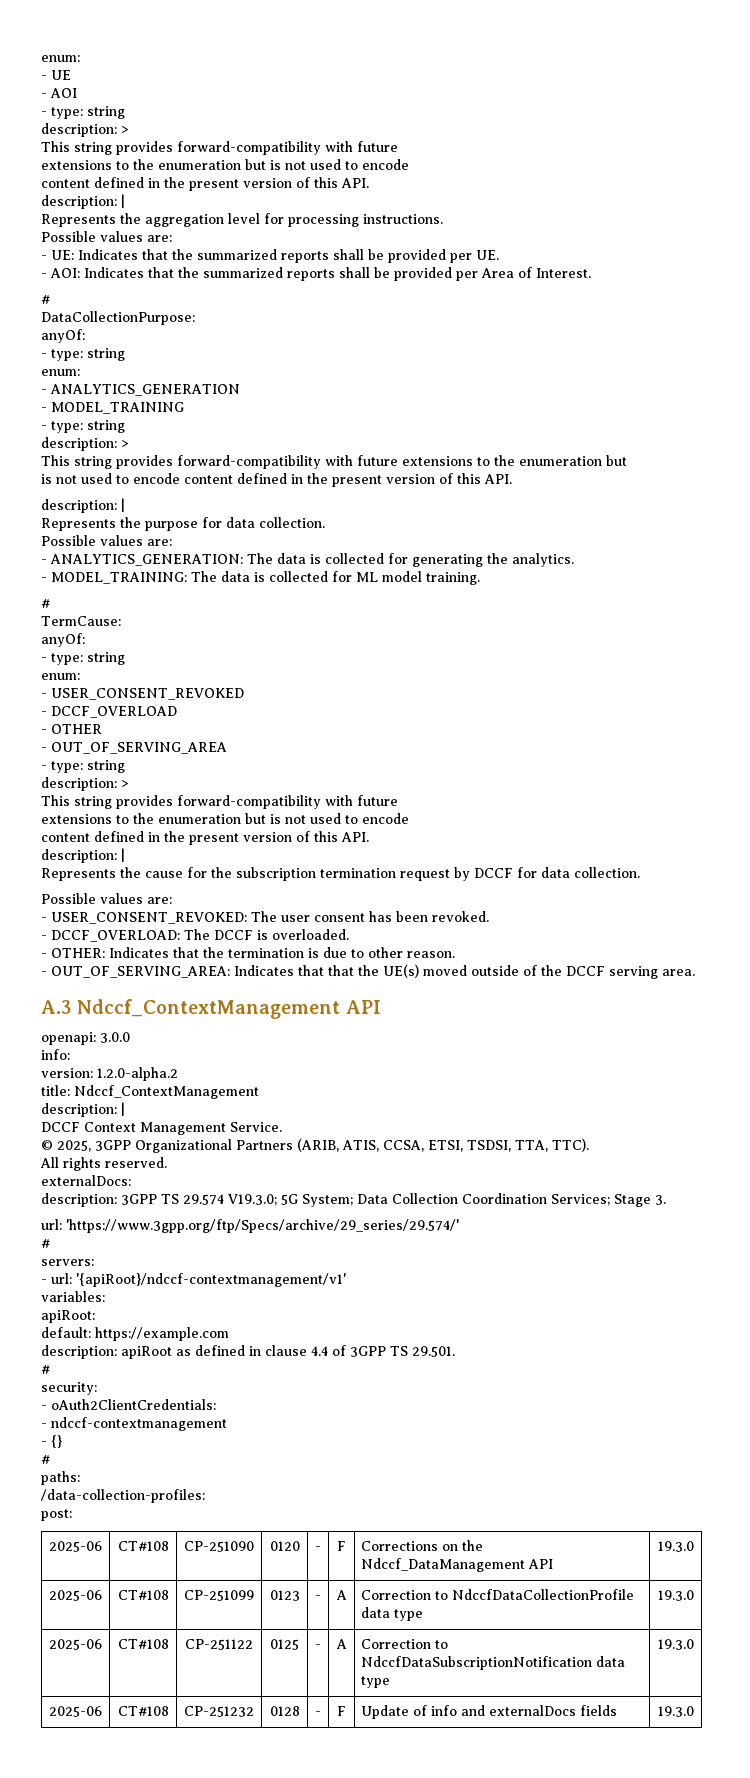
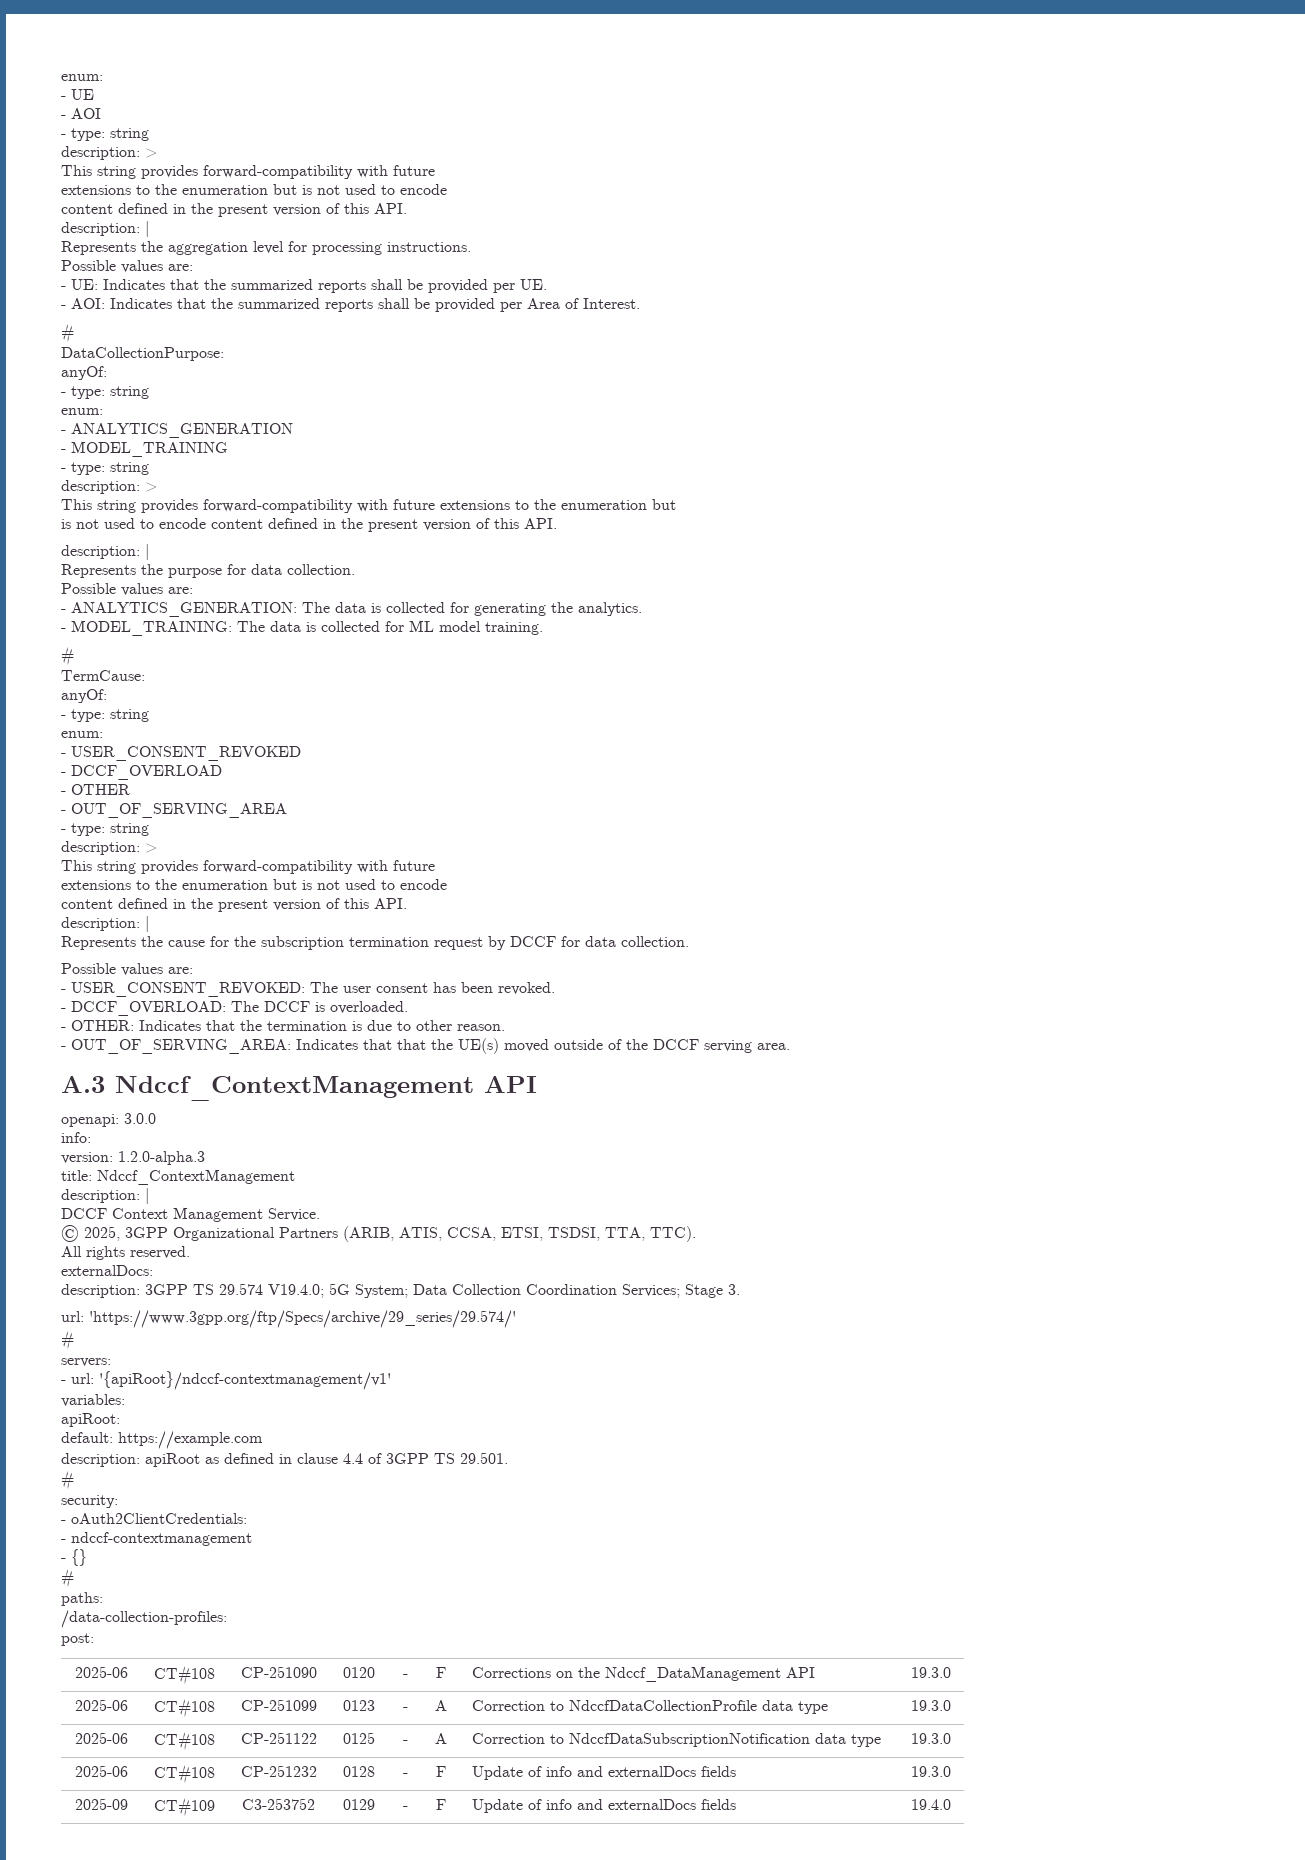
- version: 1.2.0-alpha.2
+ version: 1.2.0-alpha.3
- description: 3GPP TS 29.574 V19.3.0; 5G System; Data Collection Coordination Services; Stage 3.
+ description: 3GPP TS 29.574 V19.4.0; 5G System; Data Collection Coordination Services; Stage 3.
+ 2025-09 | CT#109 | C3-253752 | 0129 | - | F | Update of info and externalDocs fields | 19.4.0

